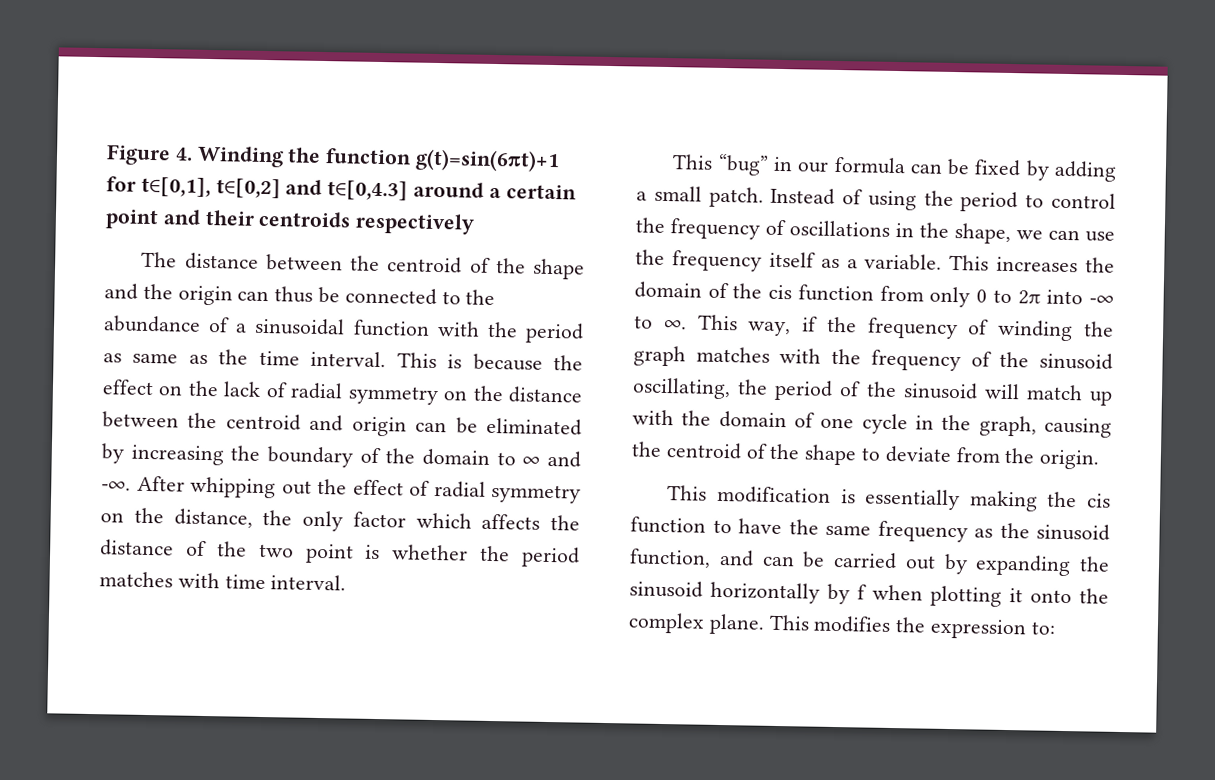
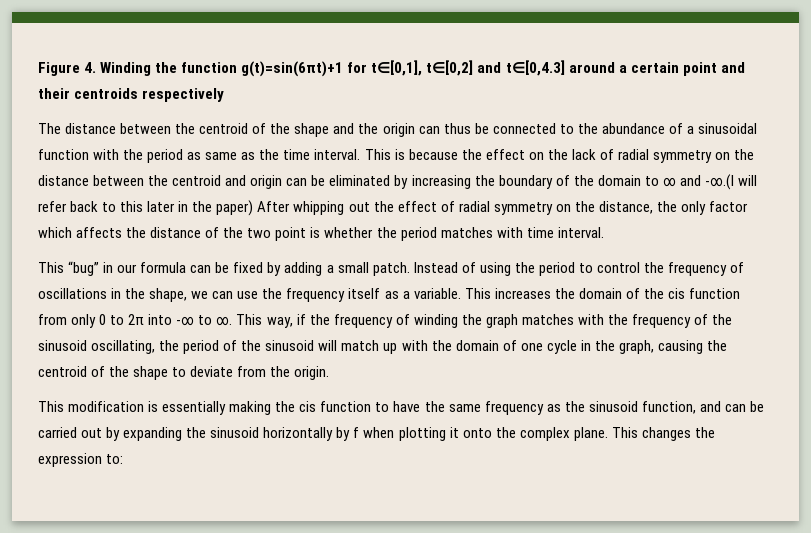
- This is because the effect on the lack of radial symmetry on the distance between the centroid and origin can be eliminated by increasing the boundary of the domain to ∞ and -∞. After whipping out the effect of radial symmetry on the distance, the only factor which affects the distance of the two point is whether the period matches with time interval.
+ This is because the effect on the lack of radial symmetry on the distance between the centroid and origin can be eliminated by increasing the boundary of the domain to ∞ and -∞.(I will refer back to this later in the paper) After whipping out the effect of radial symmetry on the distance, the only factor which affects the distance of the two point is whether the period matches with time interval.
- This modifies the expression to:
+ This changes the expression to:

